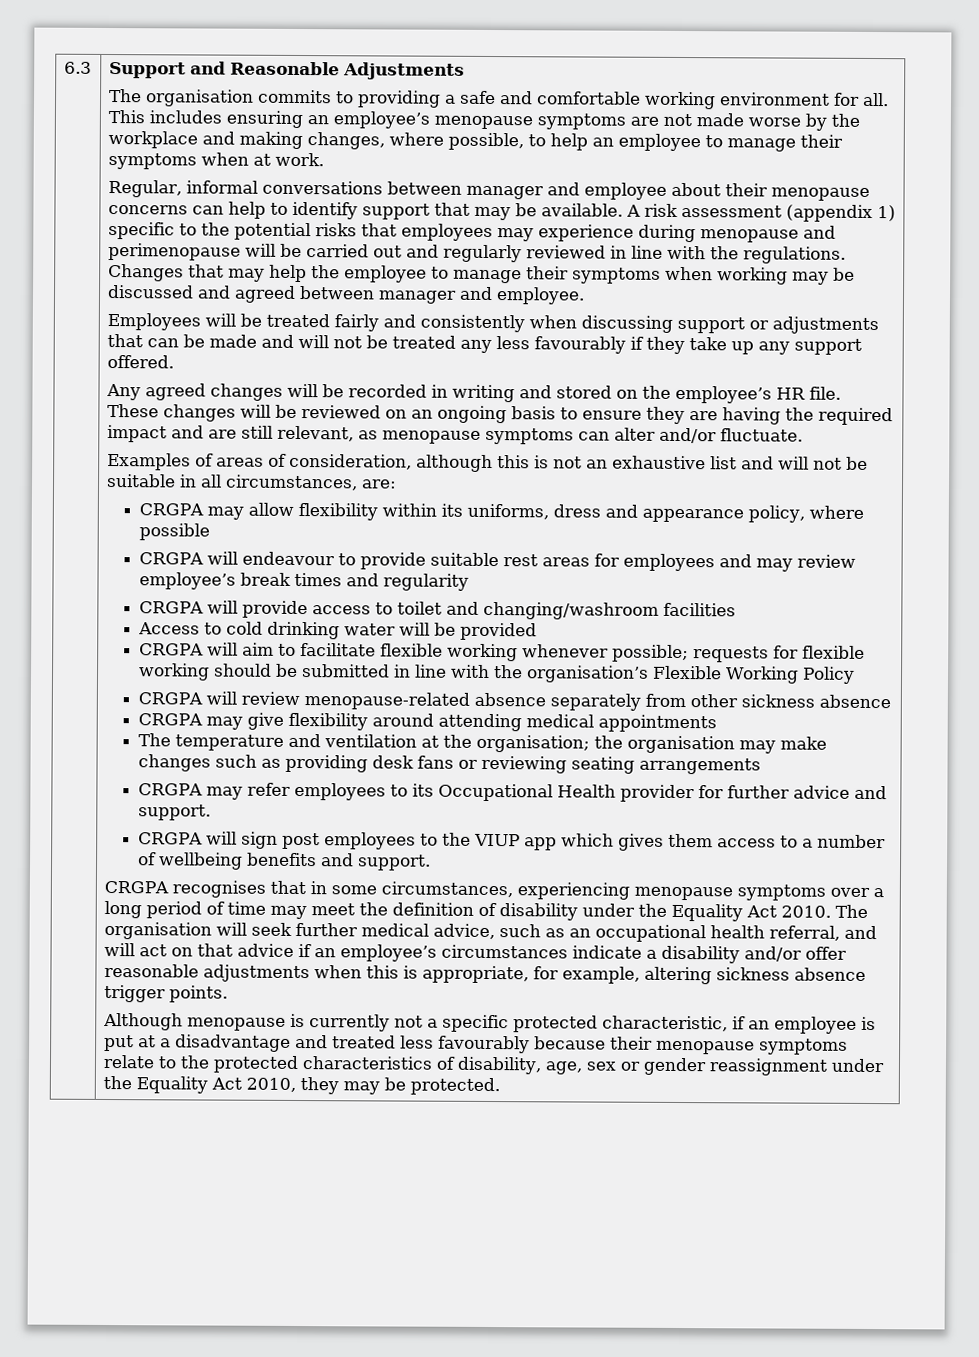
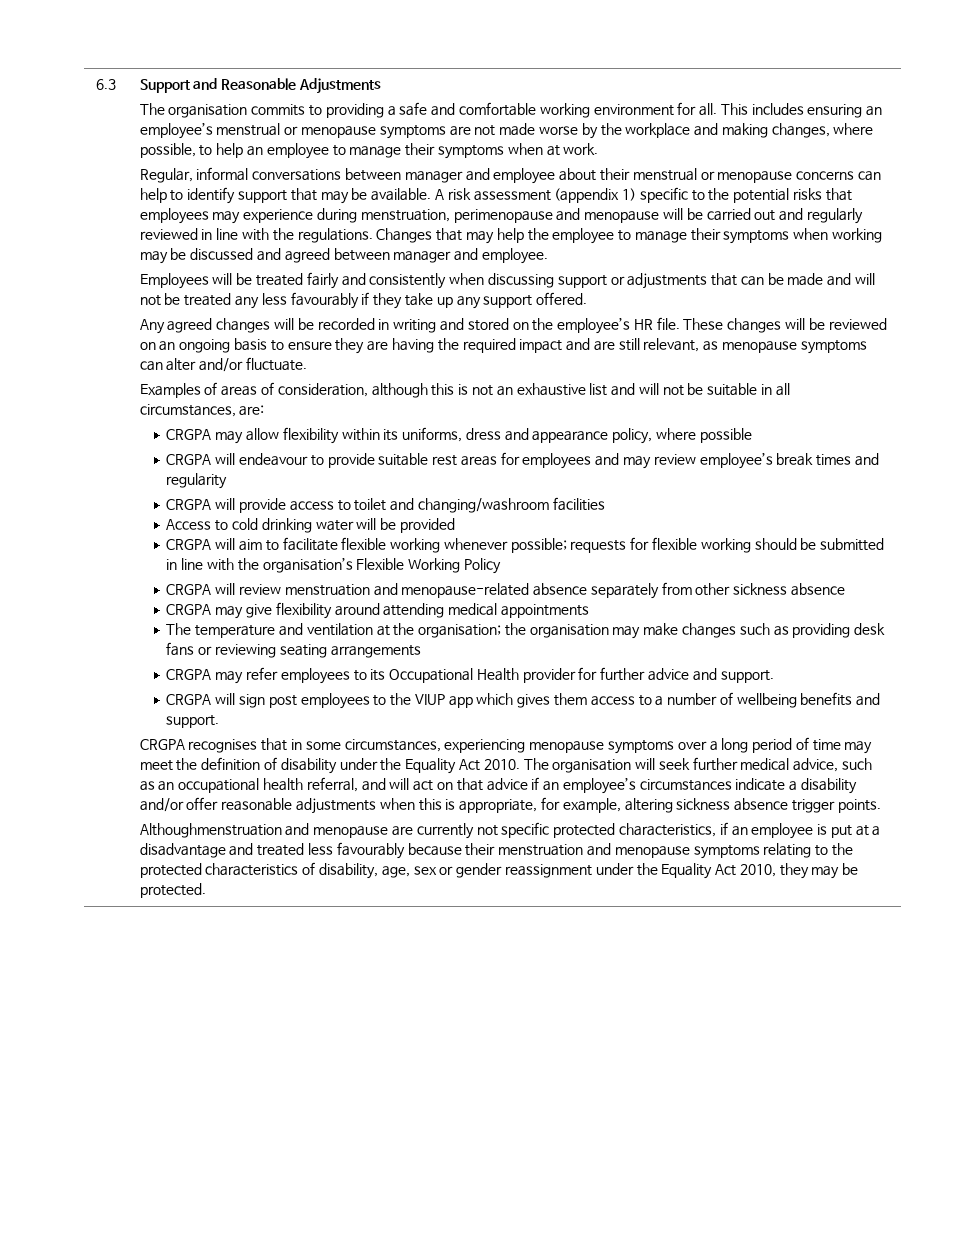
- This includes ensuring an employee’s menopause symptoms are not made worse by the workplace and making changes, where possible, to help an employee to manage their symptoms when at work.
+ This includes ensuring an employee’s menstrual or menopause symptoms are not made worse by the workplace and making changes, where possible, to help an employee to manage their symptoms when at work.
- Regular, informal conversations between manager and employee about their menopause concerns can help to identify support that may be available.
+ Regular, informal conversations between manager and employee about their menstrual or menopause concerns can help to identify support that may be available.
- A risk assessment (appendix 1) specific to the potential risks that employees may experience during menopause and perimenopause will be carried out and regularly reviewed in line with the regulations.
+ A risk assessment (appendix 1) specific to the potential risks that employees may experience during menstruation, perimenopause and menopause will be carried out and regularly reviewed in line with the regulations.
- CRGPA will review menopause-related absence separately from other sickness absence
+ CRGPA will review menstruation and menopause-related absence separately from other sickness absence
- Although menopause is currently not a specific protected characteristic, if an employee is put at a disadvantage and treated less favourably because their menopause symptoms relate to the protected characteristics of disability, age, sex or gender reassignment under the Equality Act 2010, they may be protected.
+ Althoughmenstruation and menopause are currently not specific protected characteristics, if an employee is put at a disadvantage and treated less favourably because their menstruation and menopause symptoms relating to the protected characteristics of disability, age, sex or gender reassignment under the Equality Act 2010, they may be protected.

